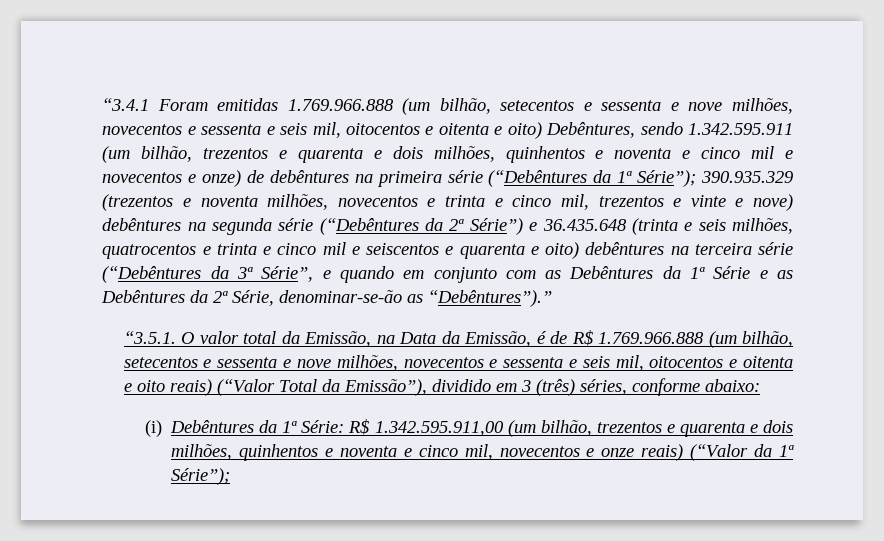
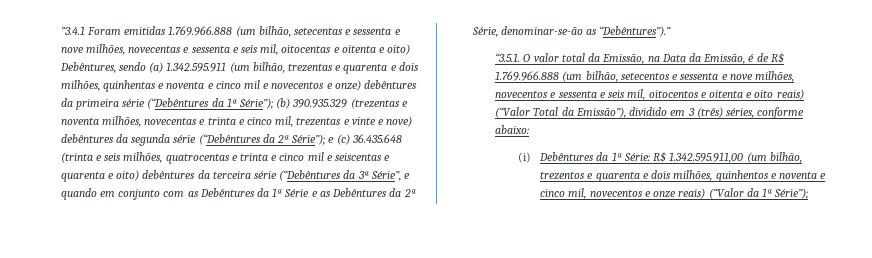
- “3.4.1 Foram emitidas 1.769.966.888 (um bilhão, setecentos e sessenta e nove milhões, novecentos e sessenta e seis mil, oitocentos e oitenta e oito) Debêntures, sendo 1.342.595.911 (um bilhão, trezentos e quarenta e dois milhões, quinhentos e noventa e cinco mil e novecentos e onze) de debêntures na primeira série (“Debêntures da 1ª Série”);
+ “3.4.1 Foram emitidas 1.769.966.888 (um bilhão, setecentas e sessenta e nove milhões, novecentas e sessenta e seis mil, oitocentas e oitenta e oito) Debêntures, sendo (a) 1.342.595.911 (um bilhão, trezentas e quarenta e dois milhões, quinhentas e noventa e cinco mil e novecentos e onze) debêntures da primeira série (“Debêntures da 1ª Série”);
- 390.935.329 (trezentos e noventa milhões, novecentos e trinta e cinco mil, trezentos e vinte e nove) debêntures na segunda série (“Debêntures da 2ª Série”) e 36.435.648 (trinta e seis milhões, quatrocentos e trinta e cinco mil e seiscentos e quarenta e oito) debêntures na terceira série (“Debêntures da 3ª Série”, e quando em conjunto com as Debêntures da 1ª Série e as Debêntures da 2ª Série, denominar-se-ão as “Debêntures”).”
+ (b) 390.935.329 (trezentas e noventa milhões, novecentas e trinta e cinco mil, trezentas e vinte e nove) debêntures da segunda série (“Debêntures da 2ª Série”); e (c) 36.435.648 (trinta e seis milhões, quatrocentas e trinta e cinco mil e seiscentas e quarenta e oito) debêntures da terceira série (“Debêntures da 3ª Série”, e quando em conjunto com as Debêntures da 1ª Série e as Debêntures da 2ª Série, denominar-se-ão as “Debêntures”).”

